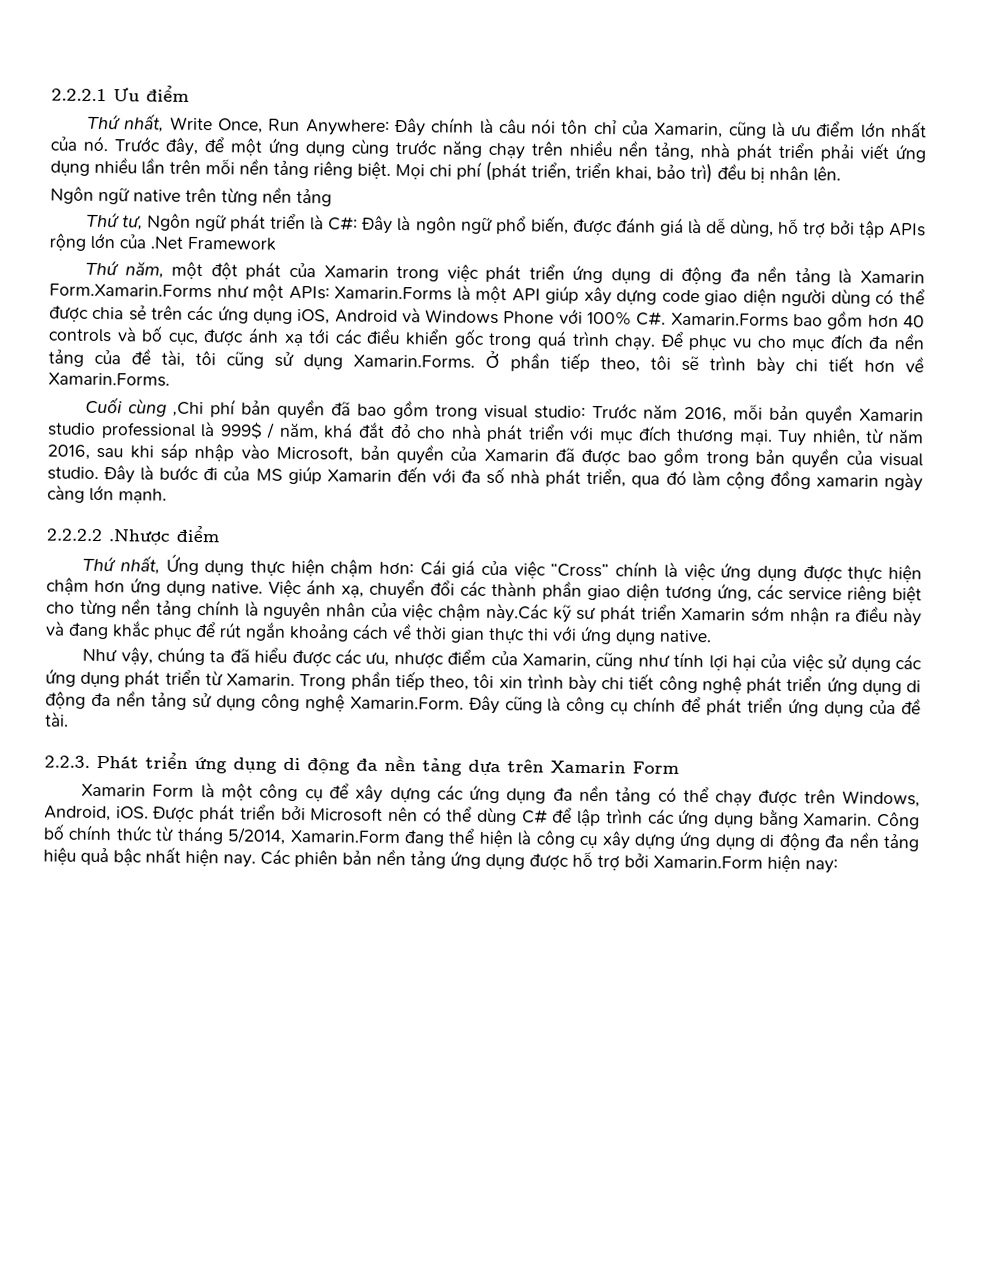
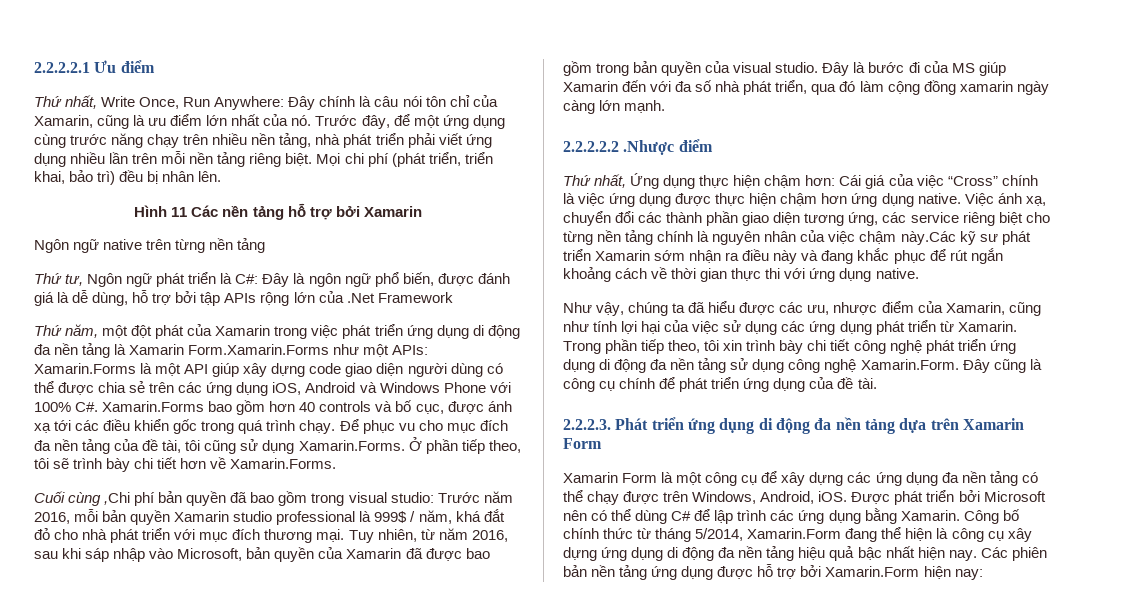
- 2.2.2.1 Ưu điểm
+ 2.2.2.2.1 Ưu điểm
+ Hình 11 Các nền tảng hỗ trợ bởi Xamarin
- 2.2.2.2 .Nhược điểm
+ 2.2.2.2.2 .Nhược điểm
- 2.2.3. Phát triển ứng dụng di động đa nền tảng dựa trên Xamarin Form
+ 2.2.2.3. Phát triển ứng dụng di động đa nền tảng dựa trên Xamarin Form

